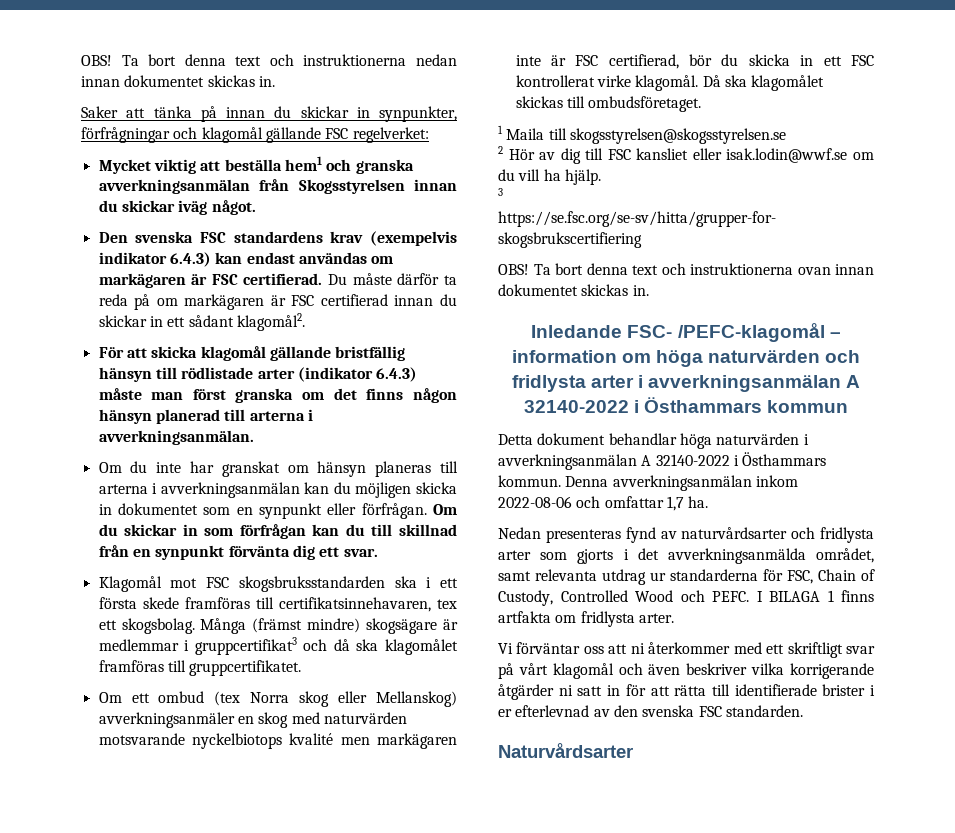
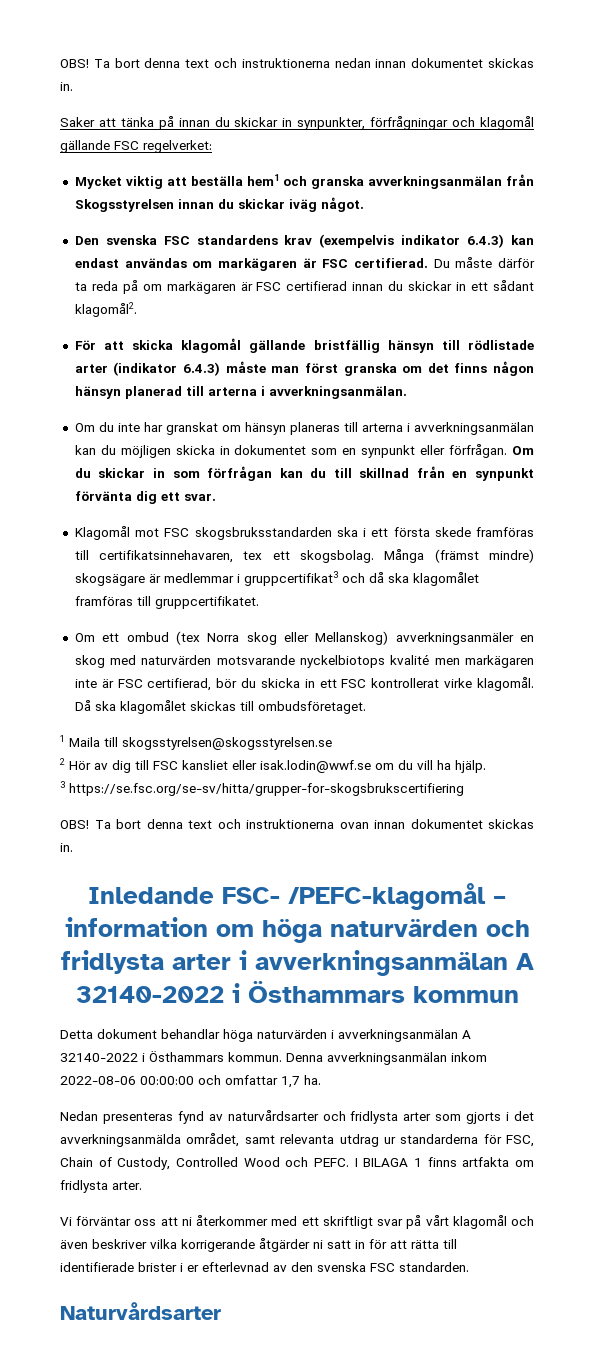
- Denna avverkningsanmälan inkom 2022-08-06 och omfattar 1,7 ha.
+ Denna avverkningsanmälan inkom 2022-08-06 00:00:00 och omfattar 1,7 ha.

